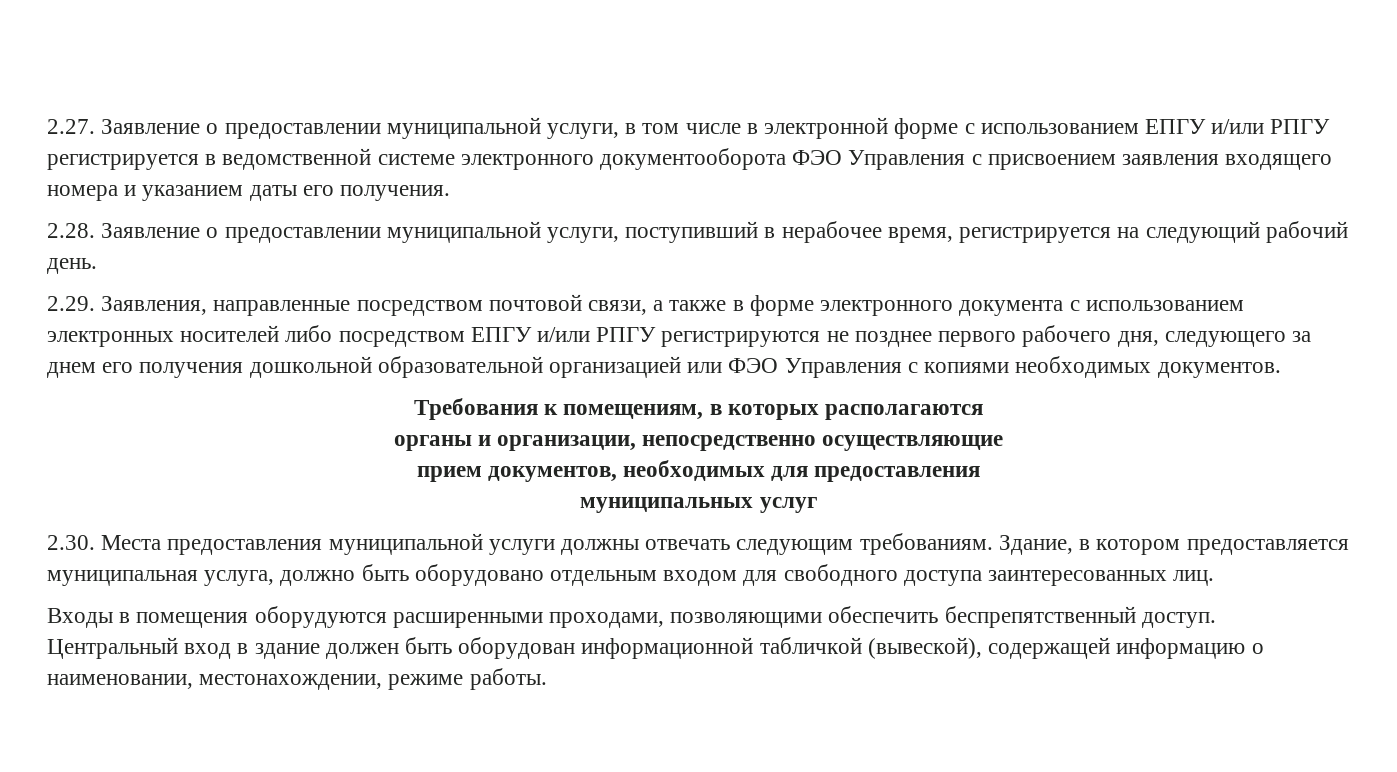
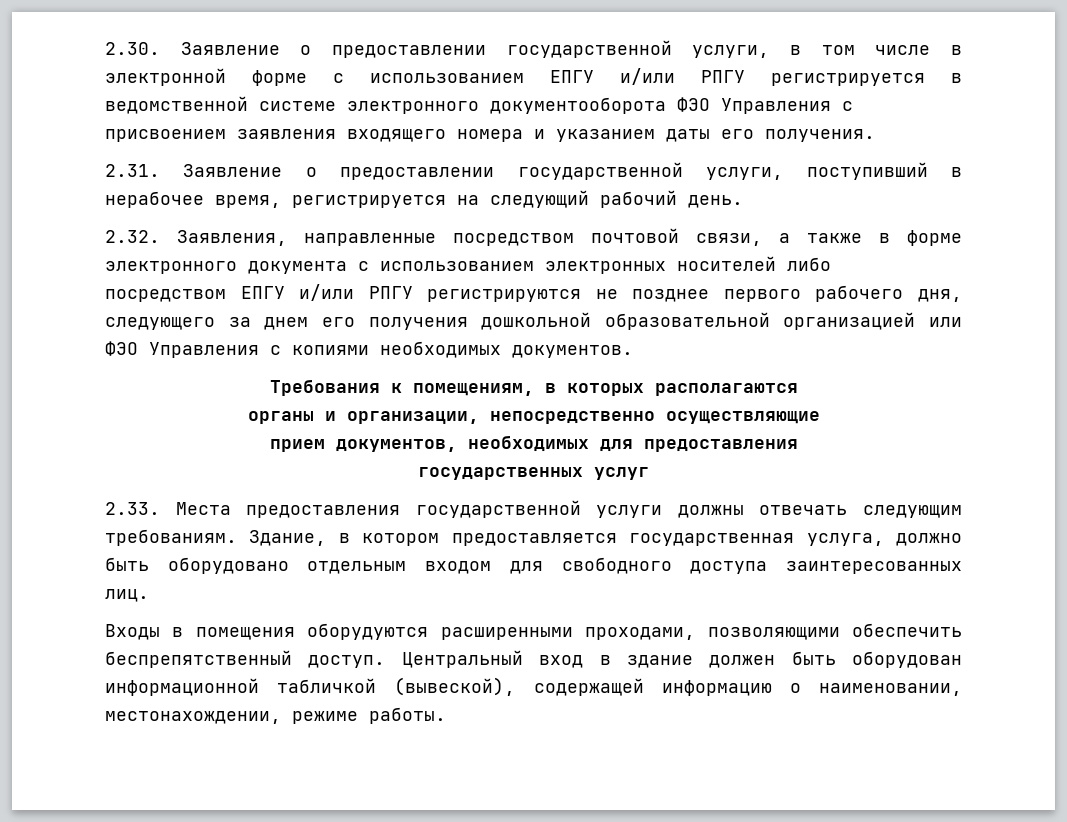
- 2.27. Заявление о предоставлении муниципальной услуги, в том числе в электронной форме с использованием ЕПГУ и/или РПГУ регистрируется в ведомственной системе электронного документооборота ФЭО Управления с присвоением заявления входящего номера и указанием даты его получения.
+ 2.30. Заявление о предоставлении государственной услуги, в том числе в электронной форме с использованием ЕПГУ и/или РПГУ регистрируется в ведомственной системе электронного документооборота ФЭО Управления с присвоением заявления входящего номера и указанием даты его получения.
- 2.28. Заявление о предоставлении муниципальной услуги, поступивший в нерабочее время, регистрируется на следующий рабочий день.
+ 2.31. Заявление о предоставлении государственной услуги, поступивший в нерабочее время, регистрируется на следующий рабочий день.
- 2.29. Заявления, направленные посредством почтовой связи, а также в форме электронного документа с использованием электронных носителей либо посредством ЕПГУ и/или РПГУ регистрируются не позднее первого рабочего дня, следующего за днем его получения дошкольной образовательной организацией или ФЭО Управления с копиями необходимых документов.
+ 2.32. Заявления, направленные посредством почтовой связи, а также в форме электронного документа с использованием электронных носителей либо посредством ЕПГУ и/или РПГУ регистрируются не позднее первого рабочего дня, следующего за днем его получения дошкольной образовательной организацией или ФЭО Управления с копиями необходимых документов.
- муниципальных услуг
+ государственных услуг
- 2.30. Места предоставления муниципальной услуги должны отвечать следующим требованиям.
+ 2.33. Места предоставления государственной услуги должны отвечать следующим требованиям.
- Здание, в котором предоставляется муниципальная услуга, должно быть оборудовано отдельным входом для свободного доступа заинтересованных лиц.
+ Здание, в котором предоставляется государственная услуга, должно быть оборудовано отдельным входом для свободного доступа заинтересованных лиц.

